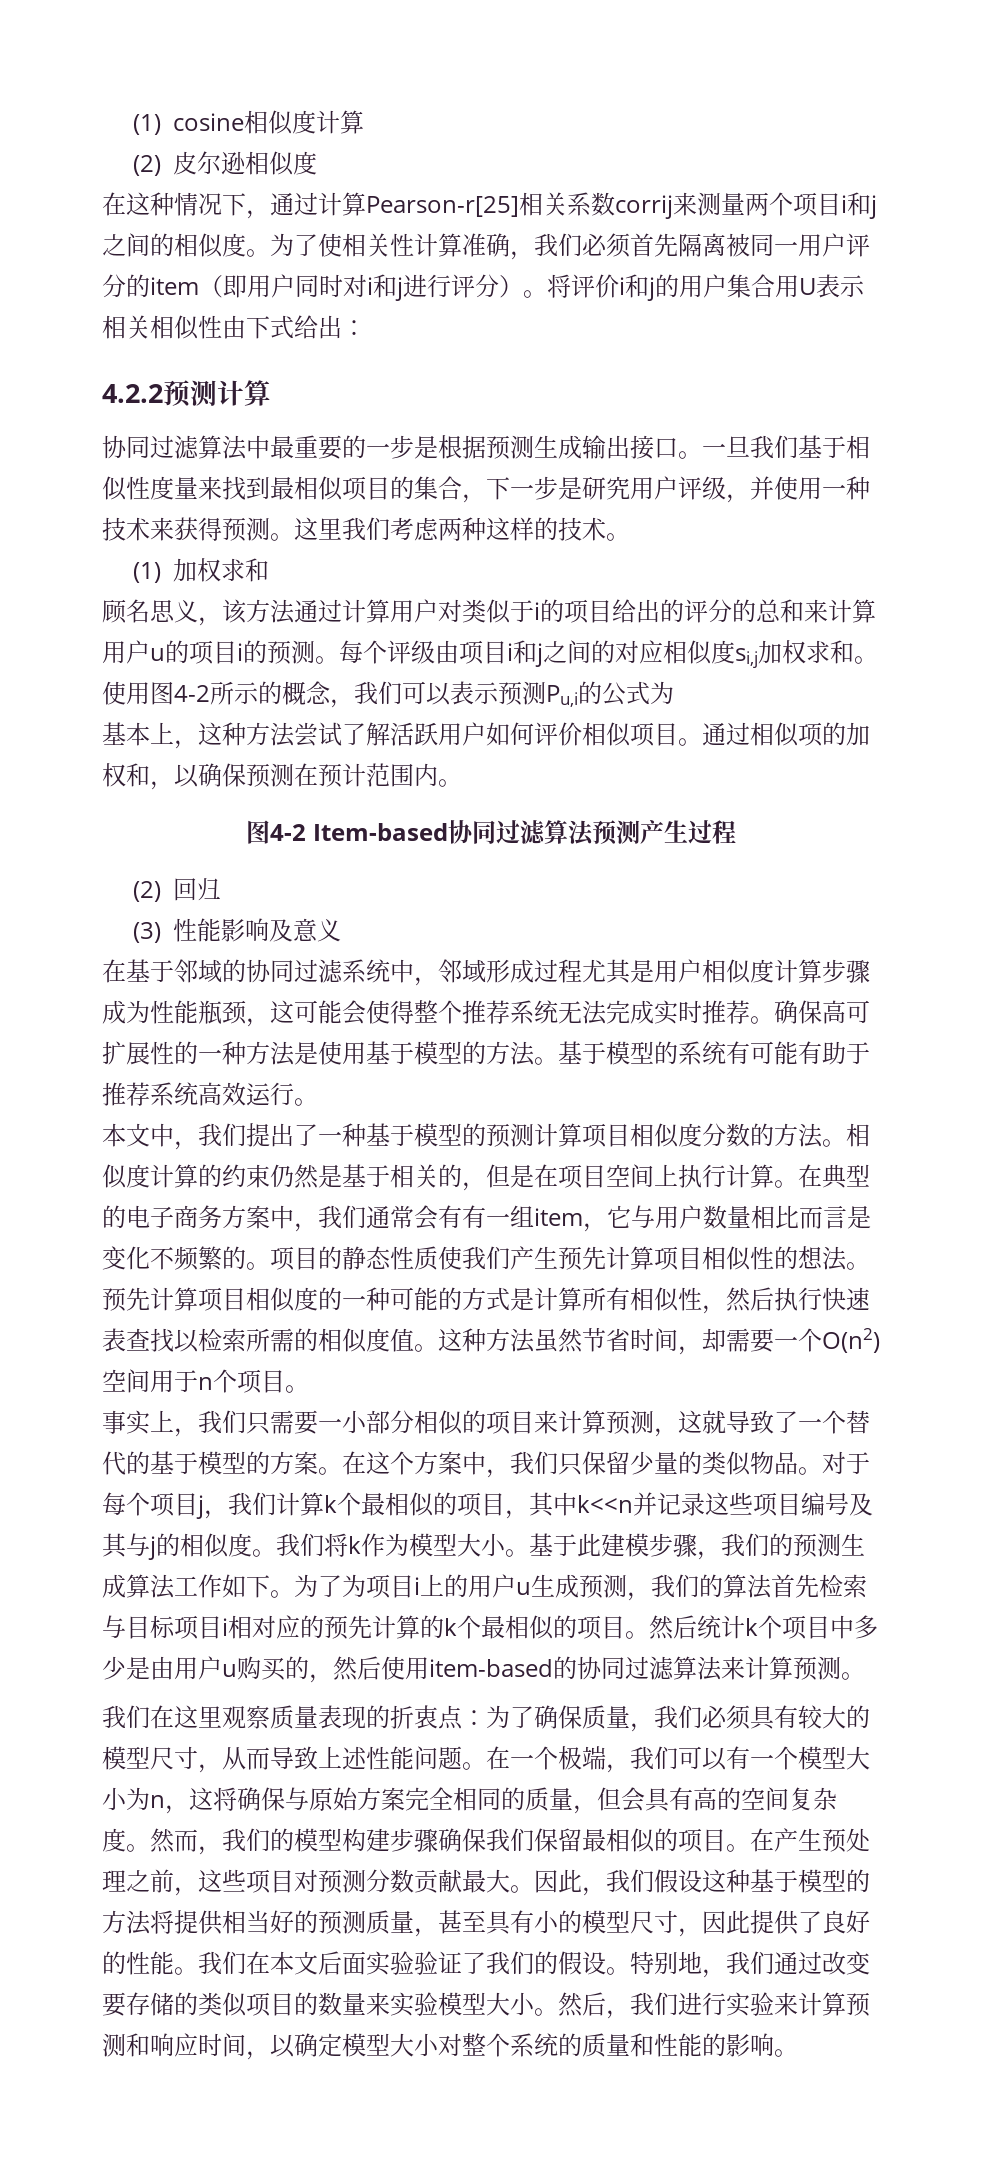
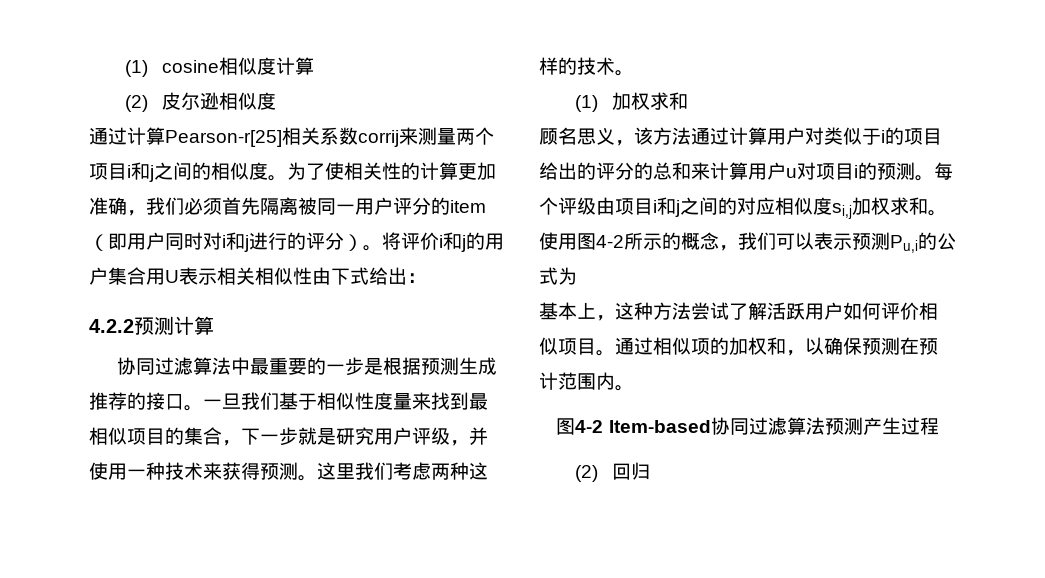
- 在这种情况下，通过计算Pearson-r[25]相关系数corrij来测量两个项目i和j之间的相似度。
+ 通过计算Pearson-r[25]相关系数corrij来测量两个项目i和j之间的相似度。
- 为了使相关性计算准确，我们必须首先隔离被同一用户评分的item（即用户同时对i和j进行评分）。
+ 为了使相关性的计算更加准确，我们必须首先隔离被同一用户评分的item（即用户同时对i和j进行的评分）。
- 协同过滤算法中最重要的一步是根据预测生成输出接口。
+ 协同过滤算法中最重要的一步是根据预测生成推荐的接口。
- 一旦我们基于相似性度量来找到最相似项目的集合，下一步是研究用户评级，并使用一种技术来获得预测。
+ 一旦我们基于相似性度量来找到最相似项目的集合，下一步就是研究用户评级，并使用一种技术来获得预测。
- 顾名思义，该方法通过计算用户对类似于i的项目给出的评分的总和来计算用户u的项目i的预测。
+ 顾名思义，该方法通过计算用户对类似于i的项目给出的评分的总和来计算用户u对项目i的预测。
- (3)性能影响及意义
- 在基于邻域的协同过滤系统中，邻域形成过程尤其是用户相似度计算步骤成为性能瓶颈，这可能会使得整个推荐系统无法完成实时推荐。确保高可扩展性的一种方法是使用基于模型的方法。基于模型的系统有可能有助于推荐系统高效运行。
- 本文中，我们提出了一种基于模型的预测计算项目相似度分数的方法。相似度计算的约束仍然是基于相关的，但是在项目空间上执行计算。在典型的电子商务方案中，我们通常会有有一组item，它与用户数量相比而言是变化不频繁的。项目的静态性质使我们产生预先计算项目相似性的想法。预先计算项目相似度的一种可能的方式是计算所有相似性，然后执行快速表查找以检索所需的相似度值。这种方法虽然节省时间，却需要一个O(n2)空间用于n个项目。
- 事实上，我们只需要一小部分相似的项目来计算预测，这就导致了一个替代的基于模型的方案。在这个方案中，我们只保留少量的类似物品。对于每个项目j，我们计算k个最相似的项目，其中k<<n并记录这些项目编号及其与j的相似度。我们将k作为模型大小。基于此建模步骤，我们的预测生成算法工作如下。为了为项目i上的用户u生成预测，我们的算法首先检索与目标项目i相对应的预先计算的k个最相似的项目。然后统计k个项目中多少是由用户u购买的，然后使用item-based的协同过滤算法来计算预测。
- 我们在这里观察质量表现的折衷点：为了确保质量，我们必须具有较大的模型尺寸，从而导致上述性能问题。在一个极端，我们可以有一个模型大小为n，这将确保与原始方案完全相同的质量，但会具有高的空间复杂度。然而，我们的模型构建步骤确保我们保留最相似的项目。在产生预处理之前，这些项目对预测分数贡献最大。因此，我们假设这种基于模型的方法将提供相当好的预测质量，甚至具有小的模型尺寸，因此提供了良好的性能。我们在本文后面实验验证了我们的假设。特别地，我们通过改变要存储的类似项目的数量来实验模型大小。然后，我们进行实验来计算预测和响应时间，以确定模型大小对整个系统的质量和性能的影响。

